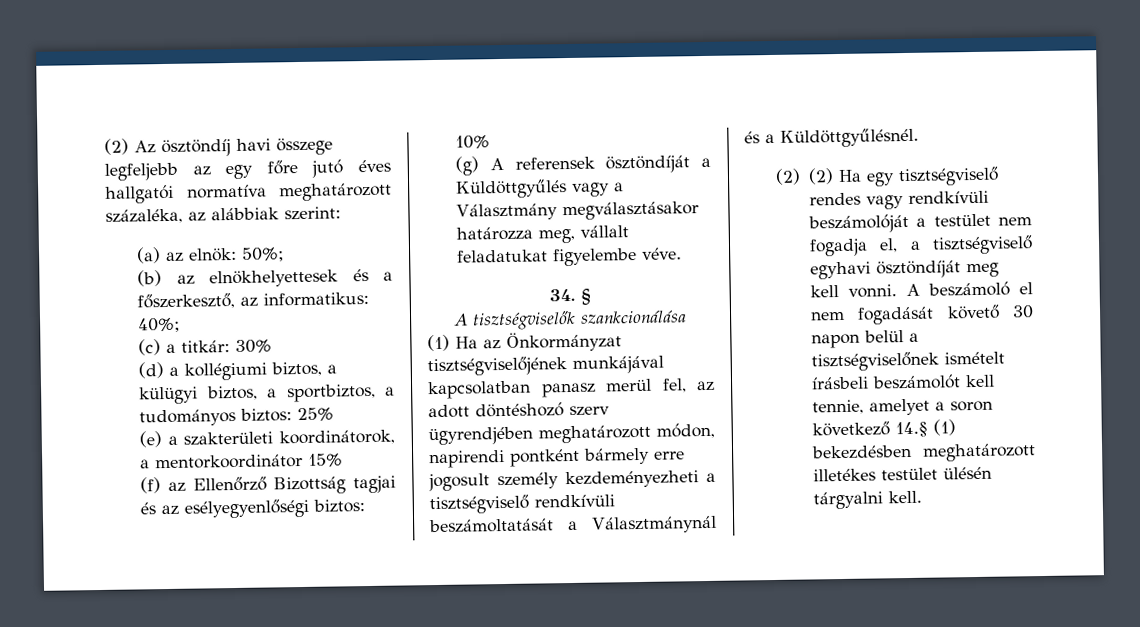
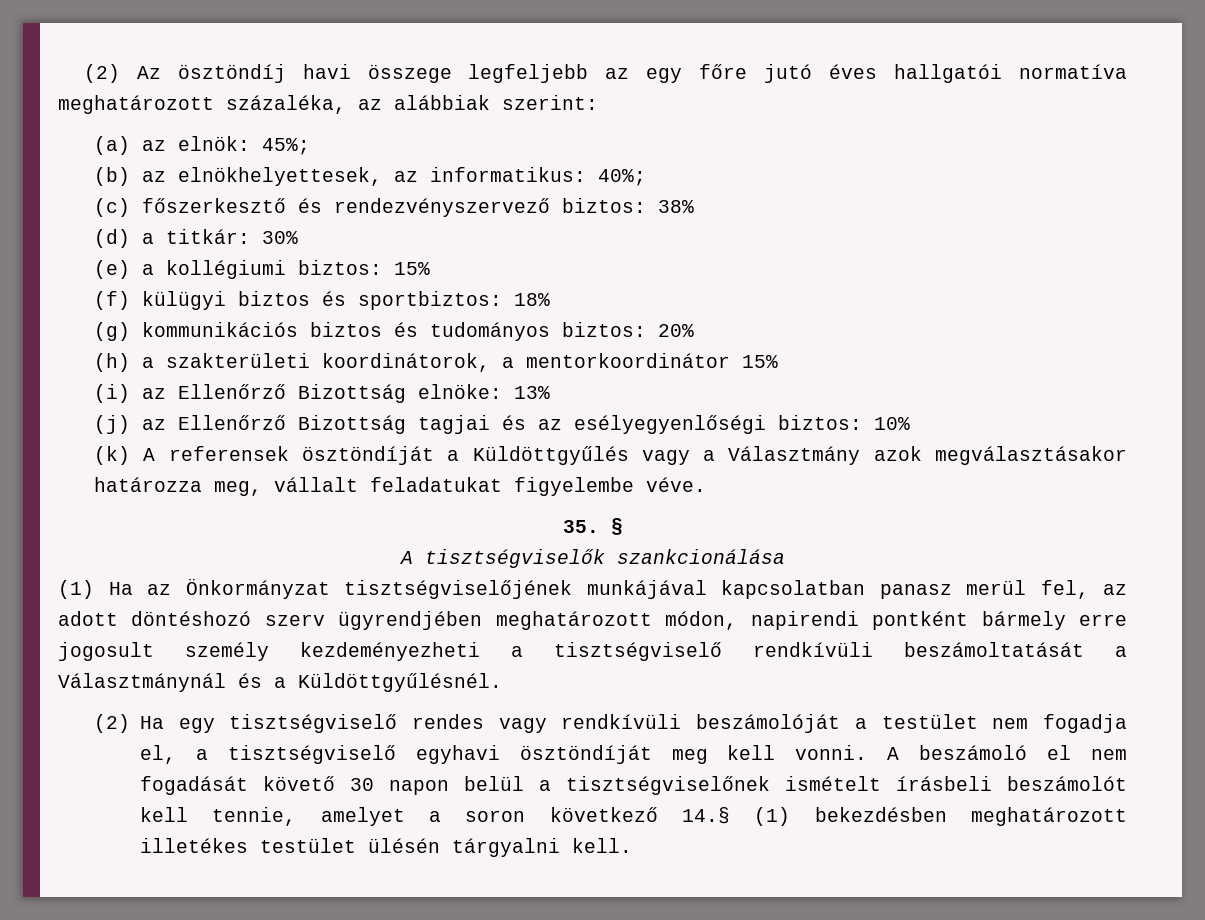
- (a) az elnök: 50%;
+ (a) az elnök: 45%;
- (b) az elnökhelyettesek és a főszerkesztő, az informatikus: 40%;
+ (b) az elnökhelyettesek, az informatikus: 40%;
- (c) a titkár: 30%
+ (c) főszerkesztő és rendezvényszervező biztos: 38%
+ (d) a titkár: 30%
- (d) a kollégiumi biztos, a külügyi biztos, a sportbiztos, a tudományos biztos: 25%
- (e) a szakterületi koordinátorok, a mentorkoordinátor 15%
+ (e) a kollégiumi biztos: 15%
+ (f) külügyi biztos és sportbiztos: 18%
+ (g) kommunikációs biztos és tudományos biztos: 20%
+ (h) a szakterületi koordinátorok, a mentorkoordinátor 15%
- (f) az Ellenőrző Bizottság tagjai és az esélyegyenlőségi biztos: 10%
+ (i) az Ellenőrző Bizottság elnöke: 13%
+ (j) az Ellenőrző Bizottság tagjai és az esélyegyenlőségi biztos: 10%
- (g) A referensek ösztöndíját a Küldöttgyűlés vagy a Választmány megválasztásakor határozza meg, vállalt feladatukat figyelembe véve.
+ (k) A referensek ösztöndíját a Küldöttgyűlés vagy a Választmány azok megválasztásakor határozza meg, vállalt feladatukat figyelembe véve.
- 34. §
+ 35. §
- (2) (2) Ha egy tisztségviselő rendes vagy rendkívüli beszámolóját a testület nem fogadja el, a tisztségviselő egyhavi ösztöndíját meg kell vonni.
+ (2) Ha egy tisztségviselő rendes vagy rendkívüli beszámolóját a testület nem fogadja el, a tisztségviselő egyhavi ösztöndíját meg kell vonni.

